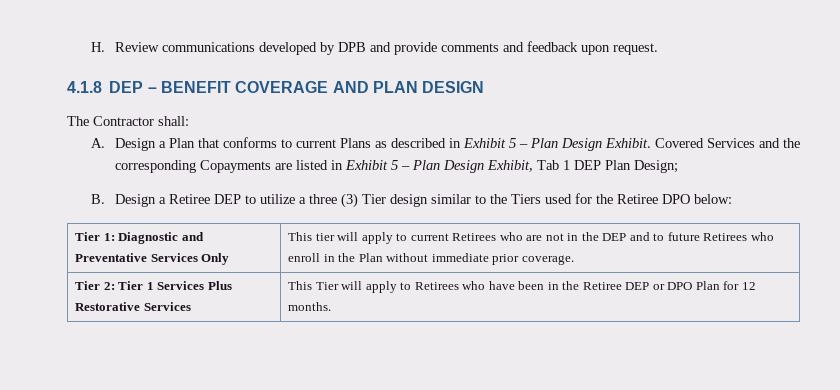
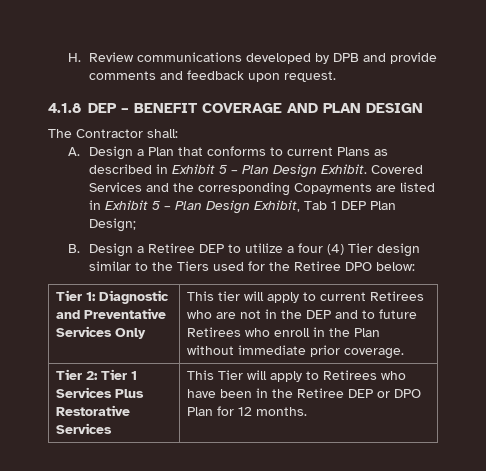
- B. Design a Retiree DEP to utilize a three (3) Tier design similar to the Tiers used for the Retiree DPO below:
+ B. Design a Retiree DEP to utilize a four (4) Tier design similar to the Tiers used for the Retiree DPO below:

